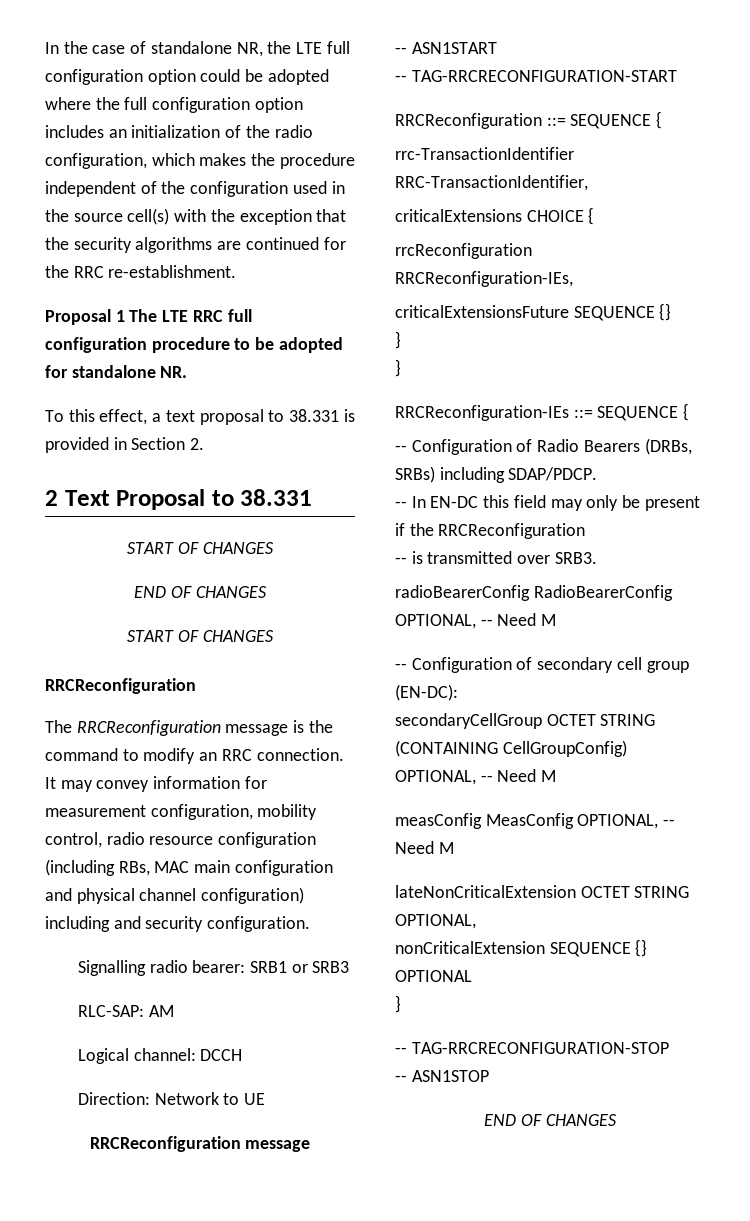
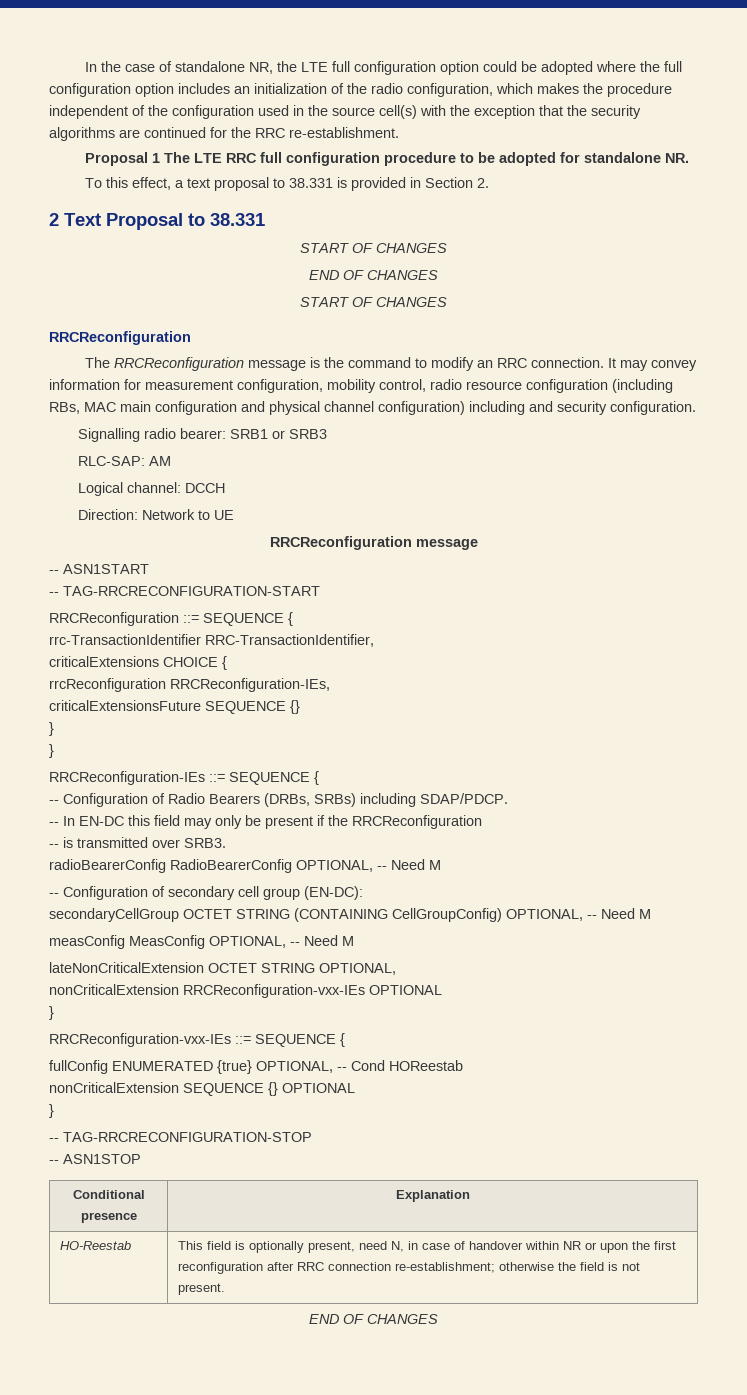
+ nonCriticalExtension RRCReconfiguration-vxx-IEs OPTIONAL
+ }
+ RRCReconfiguration-vxx-IEs ::= SEQUENCE {
+ fullConfig ENUMERATED {true} OPTIONAL, -- Cond HOReestab
+ Conditional presence | Explanation
+ HO-Reestab | This field is optionally present, need N, in case of handover within NR or upon the first reconfiguration after RRC connection re-establishment; otherwise the field is not present.

